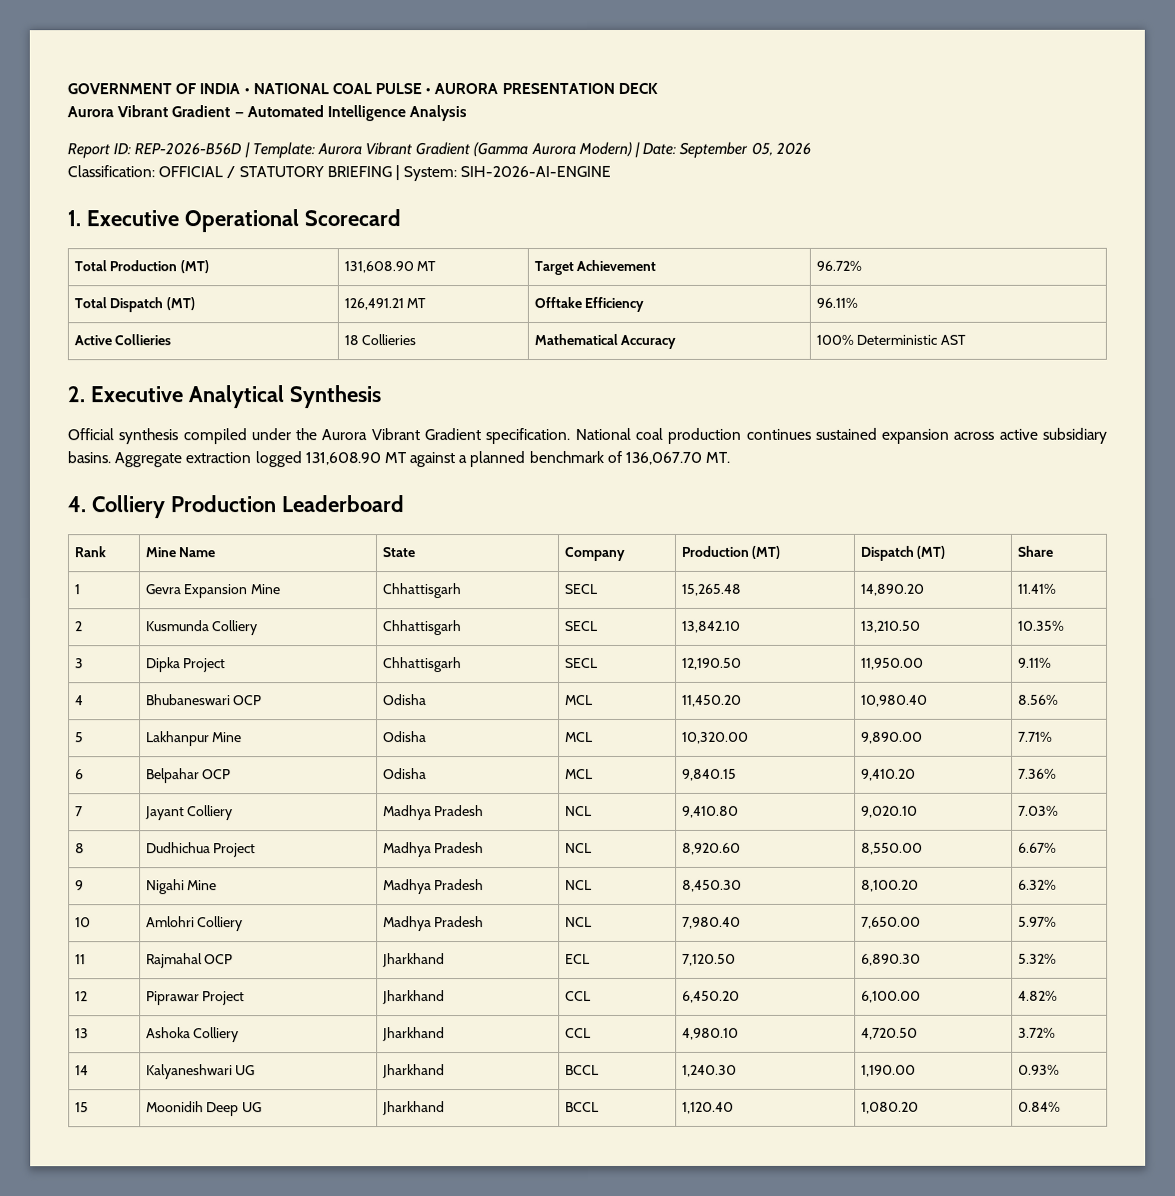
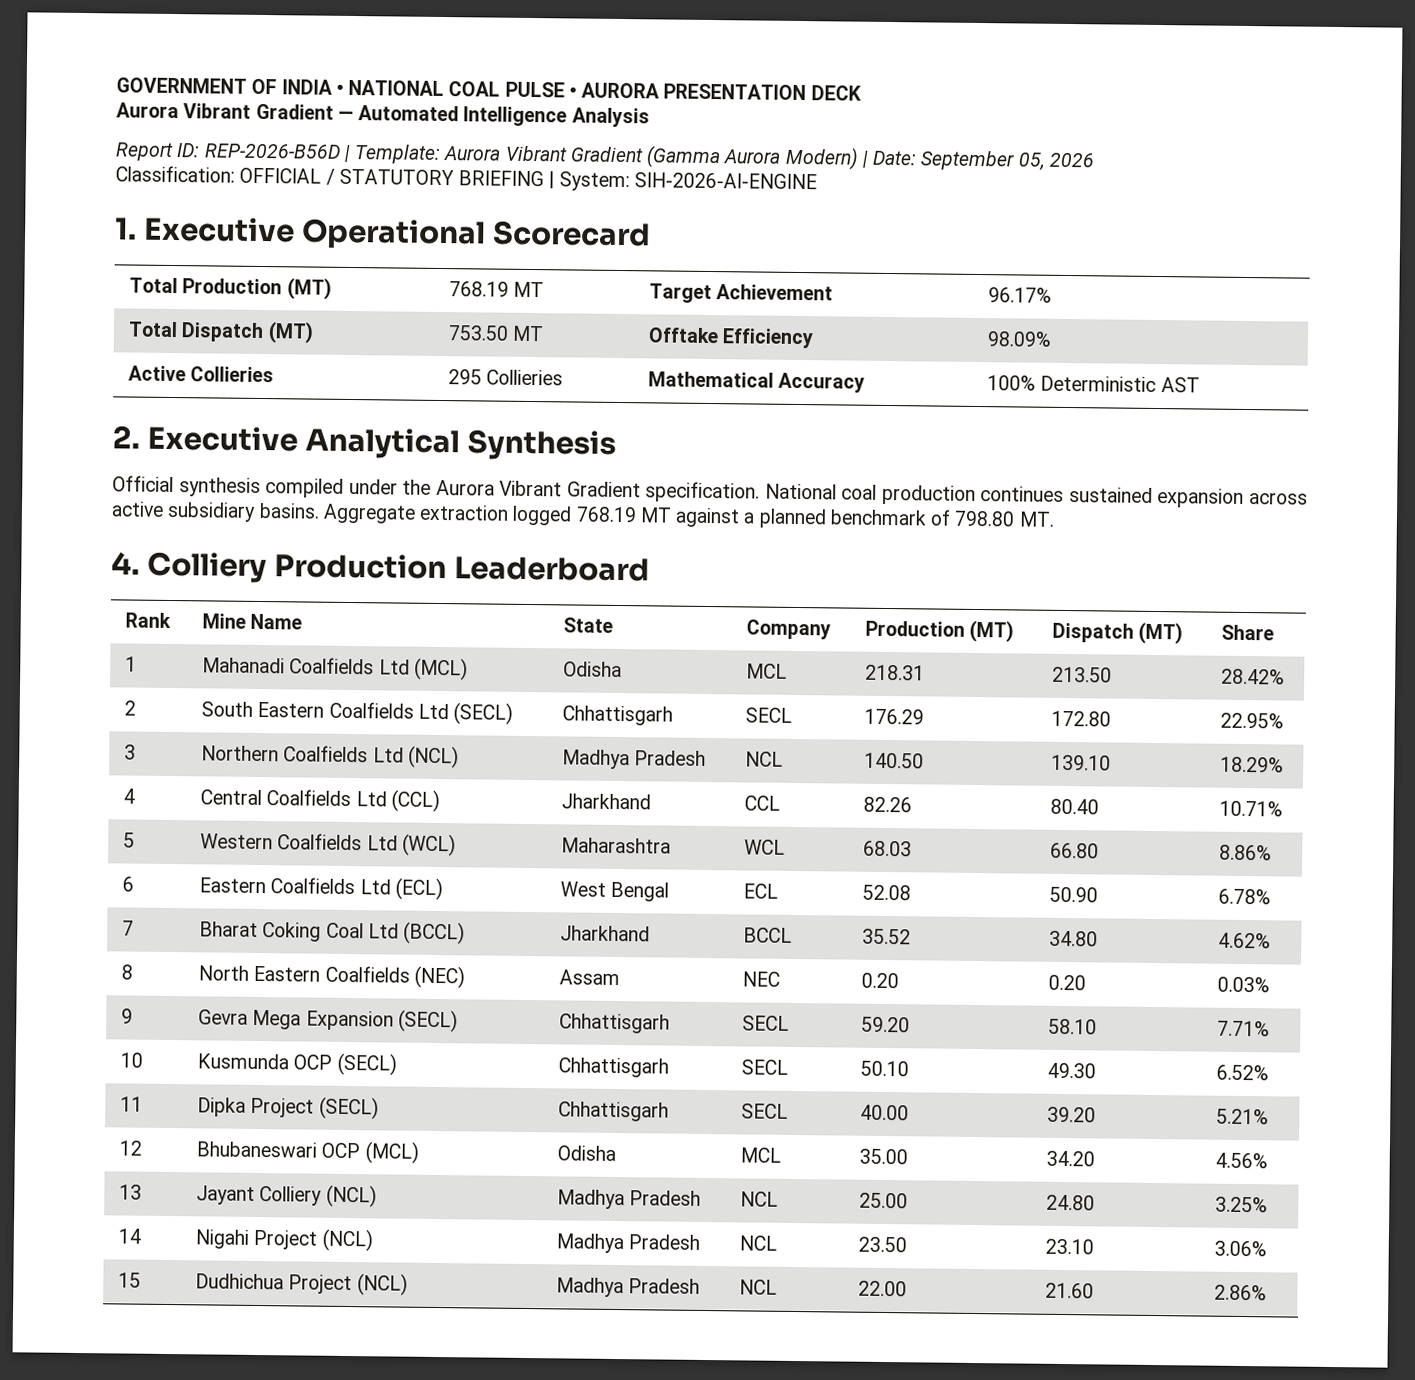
- Total Production (MT) | 131,608.90 MT | Target Achievement | 96.72%
+ Total Production (MT) | 768.19 MT | Target Achievement | 96.17%
- Total Dispatch (MT) | 126,491.21 MT | Offtake Efficiency | 96.11%
+ Total Dispatch (MT) | 753.50 MT | Offtake Efficiency | 98.09%
- Active Collieries | 18 Collieries | Mathematical Accuracy | 100% Deterministic AST
+ Active Collieries | 295 Collieries | Mathematical Accuracy | 100% Deterministic AST
- Aggregate extraction logged 131,608.90 MT against a planned benchmark of 136,067.70 MT.
+ Aggregate extraction logged 768.19 MT against a planned benchmark of 798.80 MT.
- 1 | Gevra Expansion Mine | Chhattisgarh | SECL | 15,265.48 | 14,890.20 | 11.41%
- 2 | Kusmunda Colliery | Chhattisgarh | SECL | 13,842.10 | 13,210.50 | 10.35%
- 3 | Dipka Project | Chhattisgarh | SECL | 12,190.50 | 11,950.00 | 9.11%
- 4 | Bhubaneswari OCP | Odisha | MCL | 11,450.20 | 10,980.40 | 8.56%
- 5 | Lakhanpur Mine | Odisha | MCL | 10,320.00 | 9,890.00 | 7.71%
- 6 | Belpahar OCP | Odisha | MCL | 9,840.15 | 9,410.20 | 7.36%
- 7 | Jayant Colliery | Madhya Pradesh | NCL | 9,410.80 | 9,020.10 | 7.03%
- 8 | Dudhichua Project | Madhya Pradesh | NCL | 8,920.60 | 8,550.00 | 6.67%
- 9 | Nigahi Mine | Madhya Pradesh | NCL | 8,450.30 | 8,100.20 | 6.32%
- 10 | Amlohri Colliery | Madhya Pradesh | NCL | 7,980.40 | 7,650.00 | 5.97%
- 11 | Rajmahal OCP | Jharkhand | ECL | 7,120.50 | 6,890.30 | 5.32%
- 12 | Piprawar Project | Jharkhand | CCL | 6,450.20 | 6,100.00 | 4.82%
- 13 | Ashoka Colliery | Jharkhand | CCL | 4,980.10 | 4,720.50 | 3.72%
- 14 | Kalyaneshwari UG | Jharkhand | BCCL | 1,240.30 | 1,190.00 | 0.93%
- 15 | Moonidih Deep UG | Jharkhand | BCCL | 1,120.40 | 1,080.20 | 0.84%
+ 1 | Mahanadi Coalfields Ltd (MCL) | Odisha | MCL | 218.31 | 213.50 | 28.42%
+ 2 | South Eastern Coalfields Ltd (SECL) | Chhattisgarh | SECL | 176.29 | 172.80 | 22.95%
+ 3 | Northern Coalfields Ltd (NCL) | Madhya Pradesh | NCL | 140.50 | 139.10 | 18.29%
+ 4 | Central Coalfields Ltd (CCL) | Jharkhand | CCL | 82.26 | 80.40 | 10.71%
+ 5 | Western Coalfields Ltd (WCL) | Maharashtra | WCL | 68.03 | 66.80 | 8.86%
+ 6 | Eastern Coalfields Ltd (ECL) | West Bengal | ECL | 52.08 | 50.90 | 6.78%
+ 7 | Bharat Coking Coal Ltd (BCCL) | Jharkhand | BCCL | 35.52 | 34.80 | 4.62%
+ 8 | North Eastern Coalfields (NEC) | Assam | NEC | 0.20 | 0.20 | 0.03%
+ 9 | Gevra Mega Expansion (SECL) | Chhattisgarh | SECL | 59.20 | 58.10 | 7.71%
+ 10 | Kusmunda OCP (SECL) | Chhattisgarh | SECL | 50.10 | 49.30 | 6.52%
+ 11 | Dipka Project (SECL) | Chhattisgarh | SECL | 40.00 | 39.20 | 5.21%
+ 12 | Bhubaneswari OCP (MCL) | Odisha | MCL | 35.00 | 34.20 | 4.56%
+ 13 | Jayant Colliery (NCL) | Madhya Pradesh | NCL | 25.00 | 24.80 | 3.25%
+ 14 | Nigahi Project (NCL) | Madhya Pradesh | NCL | 23.50 | 23.10 | 3.06%
+ 15 | Dudhichua Project (NCL) | Madhya Pradesh | NCL | 22.00 | 21.60 | 2.86%

